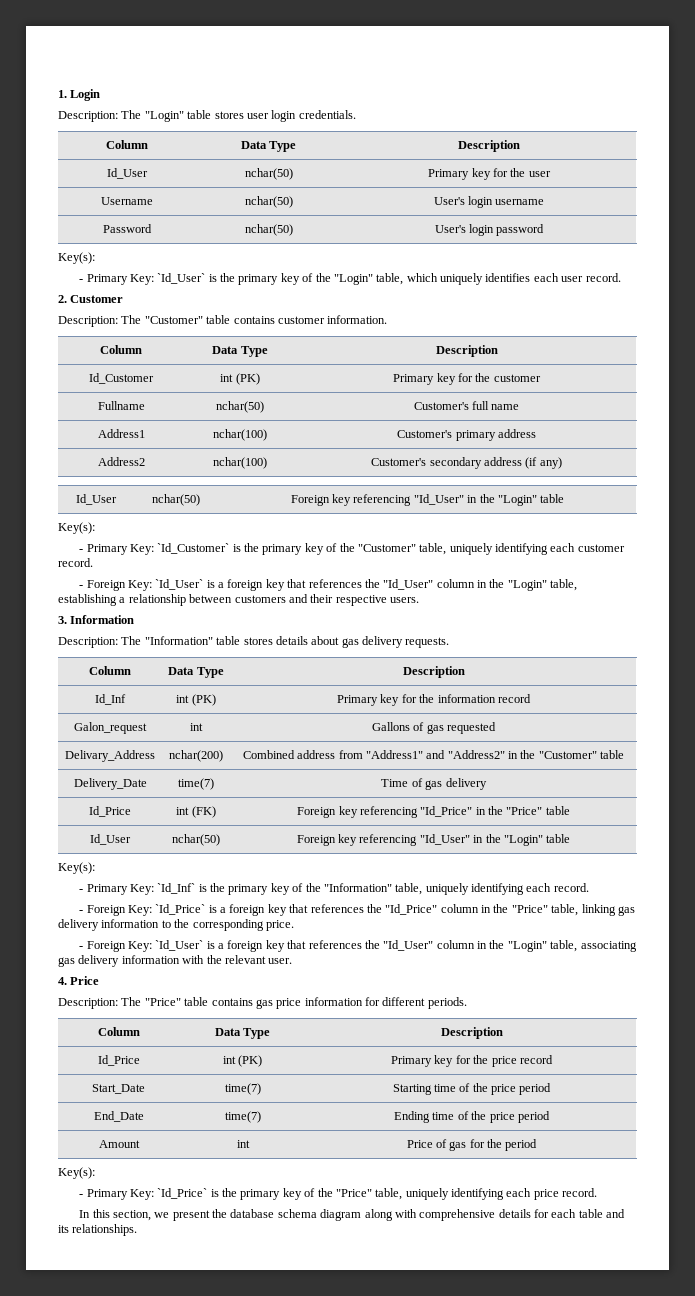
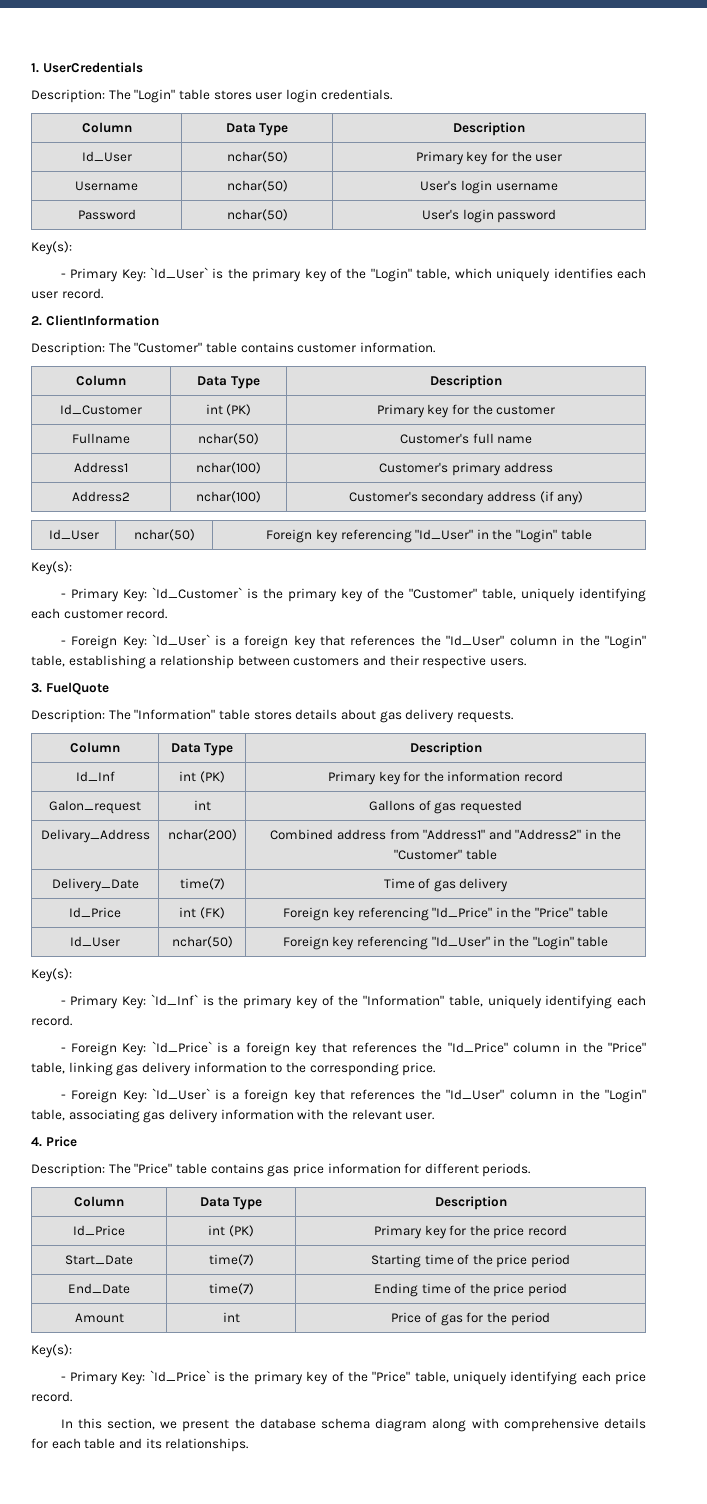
- 1. Login
+ 1. UserCredentials
- 2. Customer
+ 2. ClientInformation
- 3. Information
+ 3. FuelQuote

